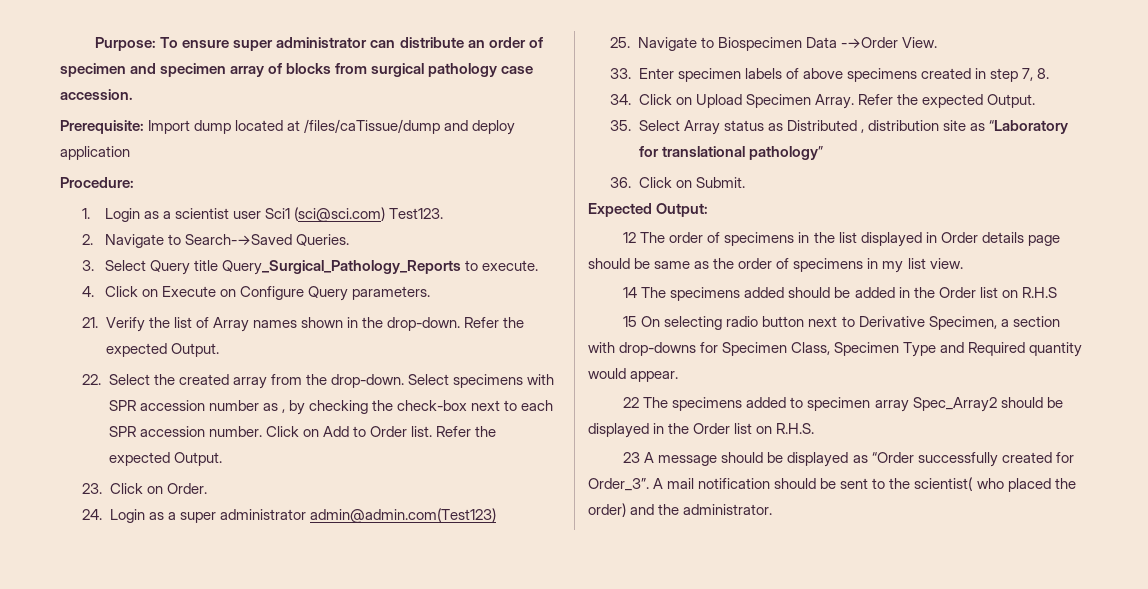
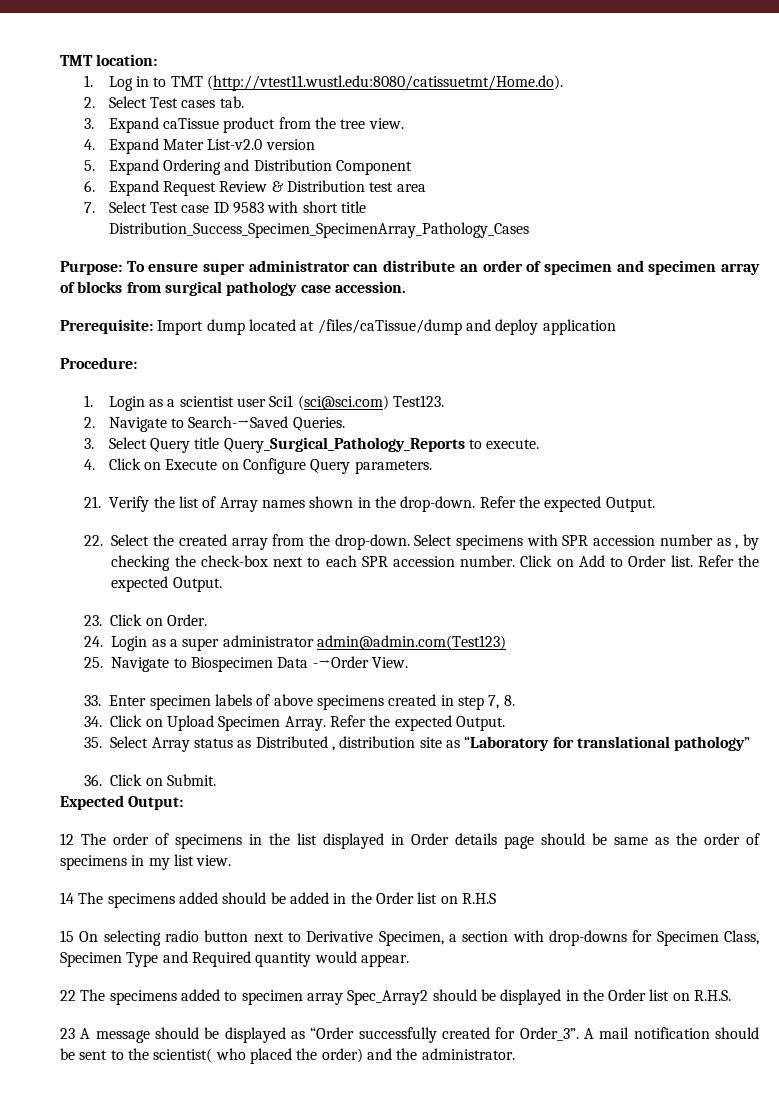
+ TMT location:
+ 1. Log in to TMT (http://vtest11.wustl.edu:8080/catissuetmt/Home.do).
+ 2. Select Test cases tab.
+ 3. Expand caTissue product from the tree view.
+ 4. Expand Mater List-v2.0 version
+ 5. Expand Ordering and Distribution Component
+ 6. Expand Request Review & Distribution test area
+ 7. Select Test case ID 9583 with short title Distribution_Success_Specimen_SpecimenArray_Pathology_Cases

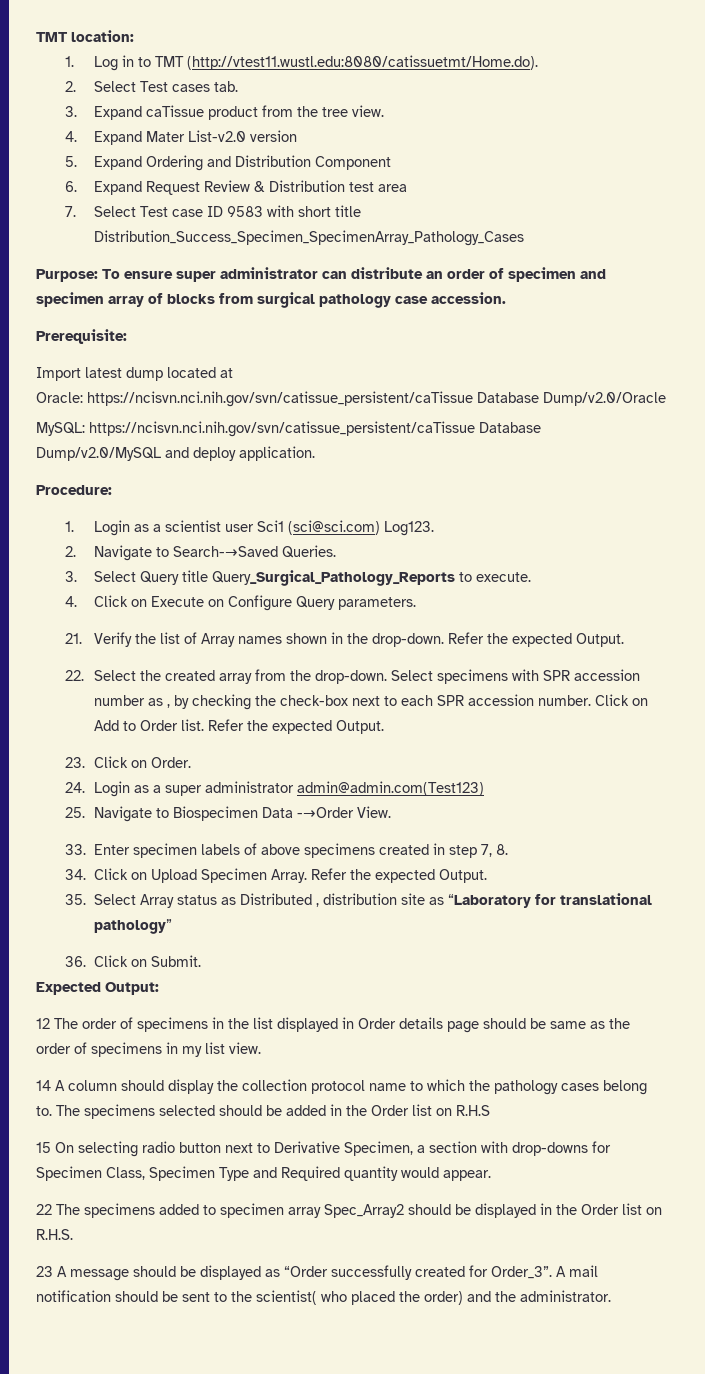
- Prerequisite: Import dump located at /files/caTissue/dump and deploy application
+ Prerequisite:
+ Import latest dump located at
+ Oracle: https://ncisvn.nci.nih.gov/svn/catissue_persistent/caTissue Database Dump/v2.0/Oracle
+ MySQL: https://ncisvn.nci.nih.gov/svn/catissue_persistent/caTissue Database Dump/v2.0/MySQL and deploy application.
- 1. Login as a scientist user Sci1 (sci@sci.com) Test123.
+ 1. Login as a scientist user Sci1 (sci@sci.com) Log123.
- 14 The specimens added should be added in the Order list on R.H.S
+ 14 A column should display the collection protocol name to which the pathology cases belong to. The specimens selected should be added in the Order list on R.H.S

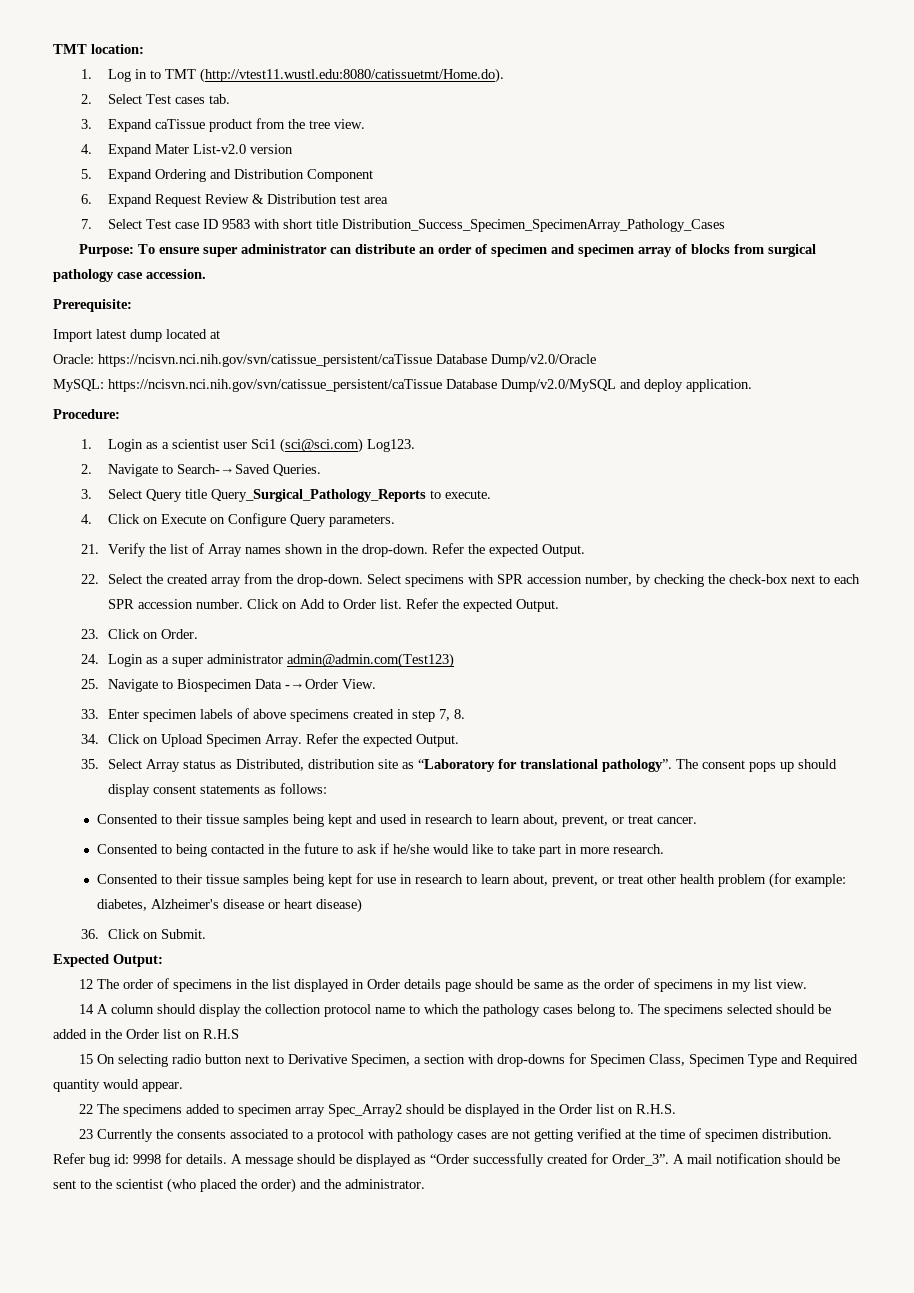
- Select specimens with SPR accession number as , by checking the check-box next to each SPR accession number.
+ Select specimens with SPR accession number, by checking the check-box next to each SPR accession number.
- 35. Select Array status as Distributed , distribution site as “Laboratory for translational pathology”
+ 35. Select Array status as Distributed, distribution site as “Laboratory for translational pathology”. The consent pops up should display consent statements as follows:
+ Consented to their tissue samples being kept and used in research to learn about, prevent, or treat cancer.
+ Consented to being contacted in the future to ask if he/she would like to take part in more research.
+ Consented to their tissue samples being kept for use in research to learn about, prevent, or treat other health problem (for example: diabetes, Alzheimer's disease or heart disease)
- 23 A message should be displayed as “Order successfully created for Order_3”.
+ 23 Currently the consents associated to a protocol with pathology cases are not getting verified at the time of specimen distribution. Refer bug id: 9998 for details. A message should be displayed as “Order successfully created for Order_3”.
- A mail notification should be sent to the scientist( who placed the order) and the administrator.
+ A mail notification should be sent to the scientist (who placed the order) and the administrator.

